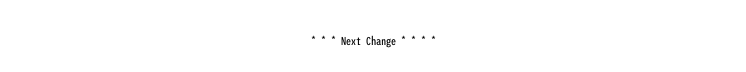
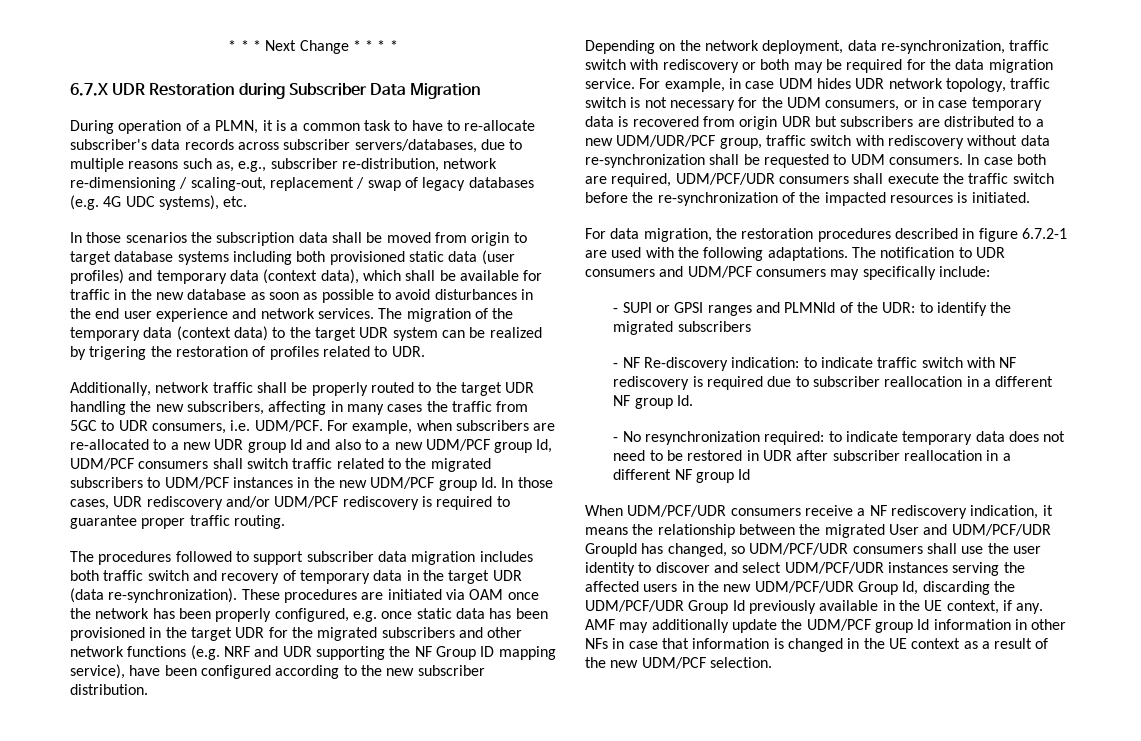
+ 6.7.X UDR Restoration during Subscriber Data Migration
+ During operation of a PLMN, it is a common task to have to re-allocate subscriber's data records across subscriber servers/databases, due to multiple reasons such as, e.g., subscriber re-distribution, network re-dimensioning / scaling-out, replacement / swap of legacy databases (e.g. 4G UDC systems), etc.
+ In those scenarios the subscription data shall be moved from origin to target database systems including both provisioned static data (user profiles) and temporary data (context data), which shall be available for traffic in the new database as soon as possible to avoid disturbances in the end user experience and network services. The migration of the temporary data (context data) to the target UDR system can be realized by trigering the restoration of profiles related to UDR.
+ Additionally, network traffic shall be properly routed to the target UDR handling the new subscribers, affecting in many cases the traffic from 5GC to UDR consumers, i.e. UDM/PCF. For example, when subscribers are re-allocated to a new UDR group Id and also to a new UDM/PCF group Id, UDM/PCF consumers shall switch traffic related to the migrated subscribers to UDM/PCF instances in the new UDM/PCF group Id. In those cases, UDR rediscovery and/or UDM/PCF rediscovery is required to guarantee proper traffic routing.
+ The procedures followed to support subscriber data migration includes both traffic switch and recovery of temporary data in the target UDR (data re-synchronization). These procedures are initiated via OAM once the network has been properly configured, e.g. once static data has been provisioned in the target UDR for the migrated subscribers and other network functions (e.g. NRF and UDR supporting the NF Group ID mapping service), have been configured according to the new subscriber distribution.
+ Depending on the network deployment, data re-synchronization, traffic switch with rediscovery or both may be required for the data migration service. For example, in case UDM hides UDR network topology, traffic switch is not necessary for the UDM consumers, or in case temporary data is recovered from origin UDR but subscribers are distributed to a new UDM/UDR/PCF group, traffic switch with rediscovery without data re-synchronization shall be requested to UDM consumers. In case both are required, UDM/PCF/UDR consumers shall execute the traffic switch before the re-synchronization of the impacted resources is initiated.
+ For data migration, the restoration procedures described in figure 6.7.2-1 are used with the following adaptations. The notification to UDR consumers and UDM/PCF consumers may specifically include:
+ - SUPI or GPSI ranges and PLMNId of the UDR: to identify the migrated subscribers
+ - NF Re-discovery indication: to indicate traffic switch with NF rediscovery is required due to subscriber reallocation in a different NF group Id.
+ - No resynchronization required: to indicate temporary data does not need to be restored in UDR after subscriber reallocation in a different NF group Id
+ When UDM/PCF/UDR consumers receive a NF rediscovery indication, it means the relationship between the migrated User and UDM/PCF/UDR GroupId has changed, so UDM/PCF/UDR consumers shall use the user identity to discover and select UDM/PCF/UDR instances serving the affected users in the new UDM/PCF/UDR Group Id, discarding the UDM/PCF/UDR Group Id previously available in the UE context, if any. AMF may additionally update the UDM/PCF group Id information in other NFs in case that information is changed in the UE context as a result of the new UDM/PCF selection.

